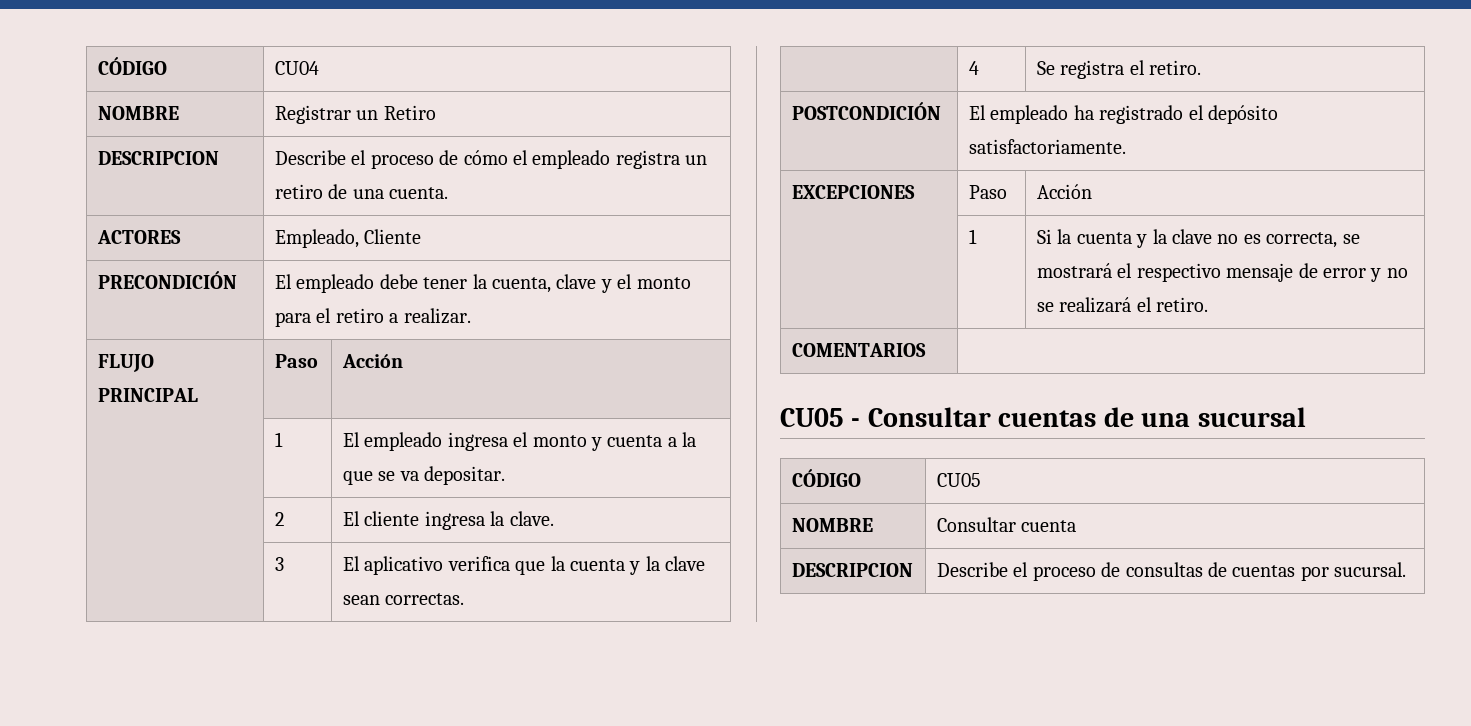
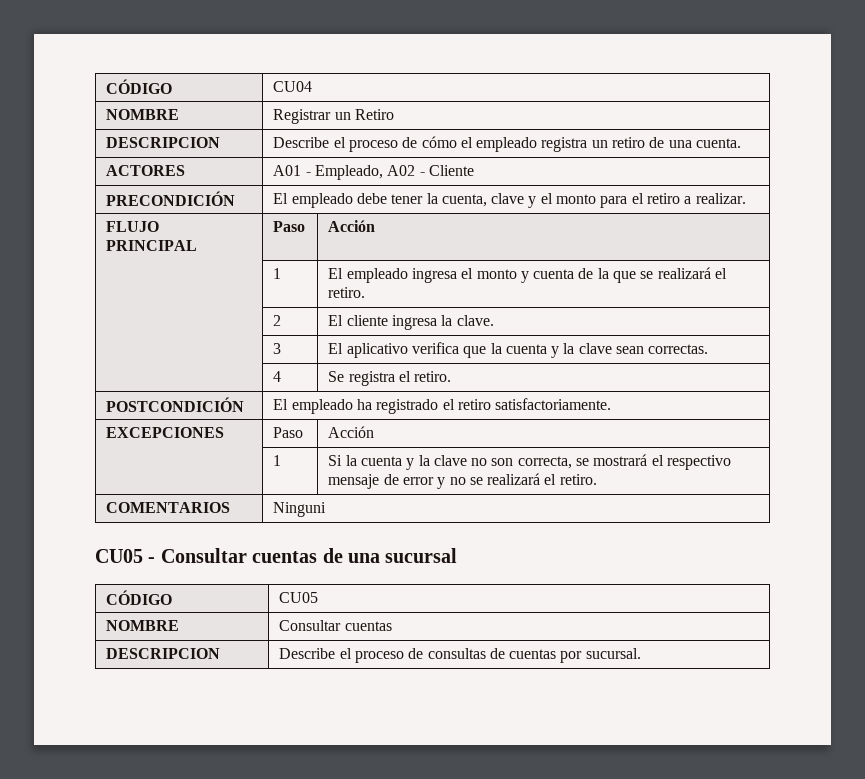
- ACTORES | Empleado, Cliente
+ ACTORES | A01 - Empleado, A02 - Cliente
- | 1 | El empleado ingresa el monto y cuenta a la que se va depositar.
+ | 1 | El empleado ingresa el monto y cuenta de la que se realizará el retiro.
- POSTCONDICIÓN | El empleado ha registrado el depósito satisfactoriamente.
+ POSTCONDICIÓN | El empleado ha registrado el retiro satisfactoriamente.
- | 1 | Si la cuenta y la clave no es correcta, se mostrará el respectivo mensaje de error y no se realizará el retiro.
+ | 1 | Si la cuenta y la clave no son correcta, se mostrará el respectivo mensaje de error y no se realizará el retiro.
- COMENTARIOS |
+ COMENTARIOS | Ninguni
- NOMBRE | Consultar cuenta
+ NOMBRE | Consultar cuentas

